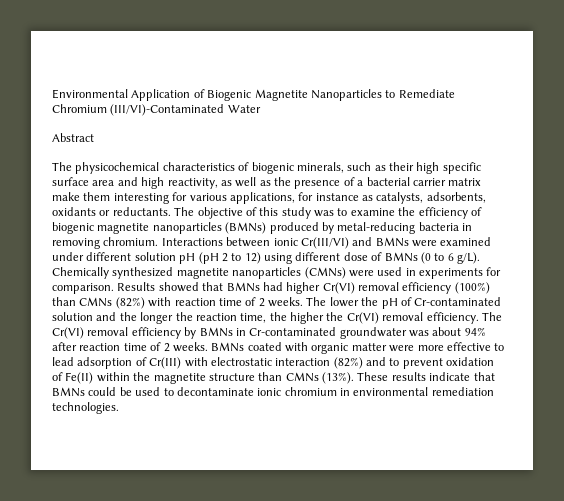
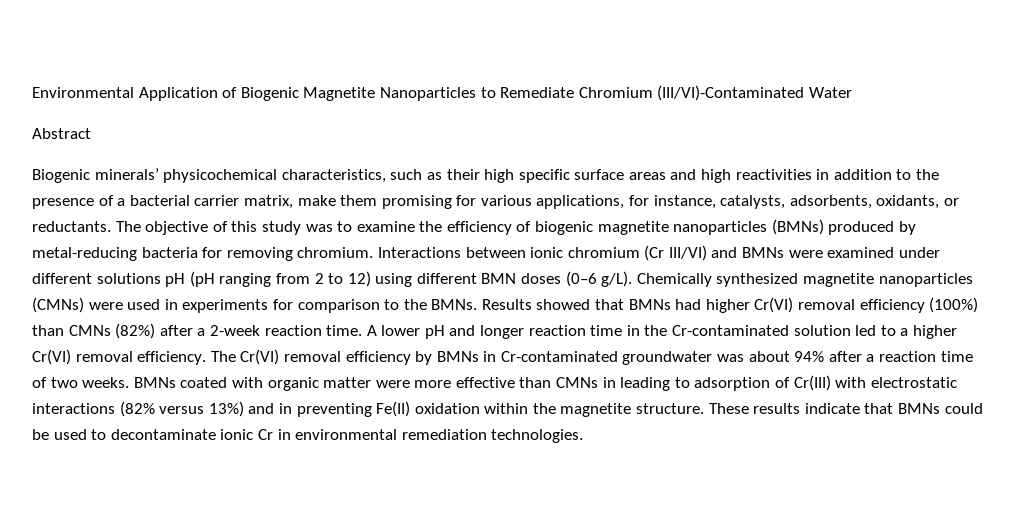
- The physicochemical characteristics of biogenic minerals, such as their high specific surface area and high reactivity, as well as the presence of a bacterial carrier matrix make them interesting for various applications, for instance as catalysts, adsorbents, oxidants or reductants.
+ Biogenic minerals’ physicochemical characteristics, such as their high specific surface areas and high reactivities in addition to the presence of a bacterial carrier matrix, make them promising for various applications, for instance, catalysts, adsorbents, oxidants, or reductants.
- The objective of this study was to examine the efficiency of biogenic magnetite nanoparticles (BMNs) produced by metal-reducing bacteria in removing chromium.
+ The objective of this study was to examine the efficiency of biogenic magnetite nanoparticles (BMNs) produced by metal-reducing bacteria for removing chromium.
- Interactions between ionic Cr(III/VI) and BMNs were examined under different solution pH (pH 2 to 12) using different dose of BMNs (0 to 6 g/L).
+ Interactions between ionic chromium (Cr III/VI) and BMNs were examined under different solutions pH (pH ranging from 2 to 12) using different BMN doses (0–6 g/L).
- Chemically synthesized magnetite nanoparticles (CMNs) were used in experiments for comparison.
+ Chemically synthesized magnetite nanoparticles (CMNs) were used in experiments for comparison to the BMNs.
- Results showed that BMNs had higher Cr(VI) removal efficiency (100%) than CMNs (82%) with reaction time of 2 weeks. The lower the pH of Cr-contaminated solution and the longer the reaction time, the higher the Cr(VI) removal efficiency.
+ Results showed that BMNs had higher Cr(VI) removal efficiency (100%) than CMNs (82%) after a 2-week reaction time. A lower pH and longer reaction time in the Cr-contaminated solution led to a higher Cr(VI) removal efficiency.
- The Cr(VI) removal efficiency by BMNs in Cr-contaminated groundwater was about 94% after reaction time of 2 weeks.
+ The Cr(VI) removal efficiency by BMNs in Cr-contaminated groundwater was about 94% after a reaction time of two weeks.
- BMNs coated with organic matter were more effective to lead adsorption of Cr(III) with electrostatic interaction (82%) and to prevent oxidation of Fe(II) within the magnetite structure than CMNs (13%).
+ BMNs coated with organic matter were more effective than CMNs in leading to adsorption of Cr(III) with electrostatic interactions (82% versus 13%) and in preventing Fe(II) oxidation within the magnetite structure.
- These results indicate that BMNs could be used to decontaminate ionic chromium in environmental remediation technologies.
+ These results indicate that BMNs could be used to decontaminate ionic Cr in environmental remediation technologies.

